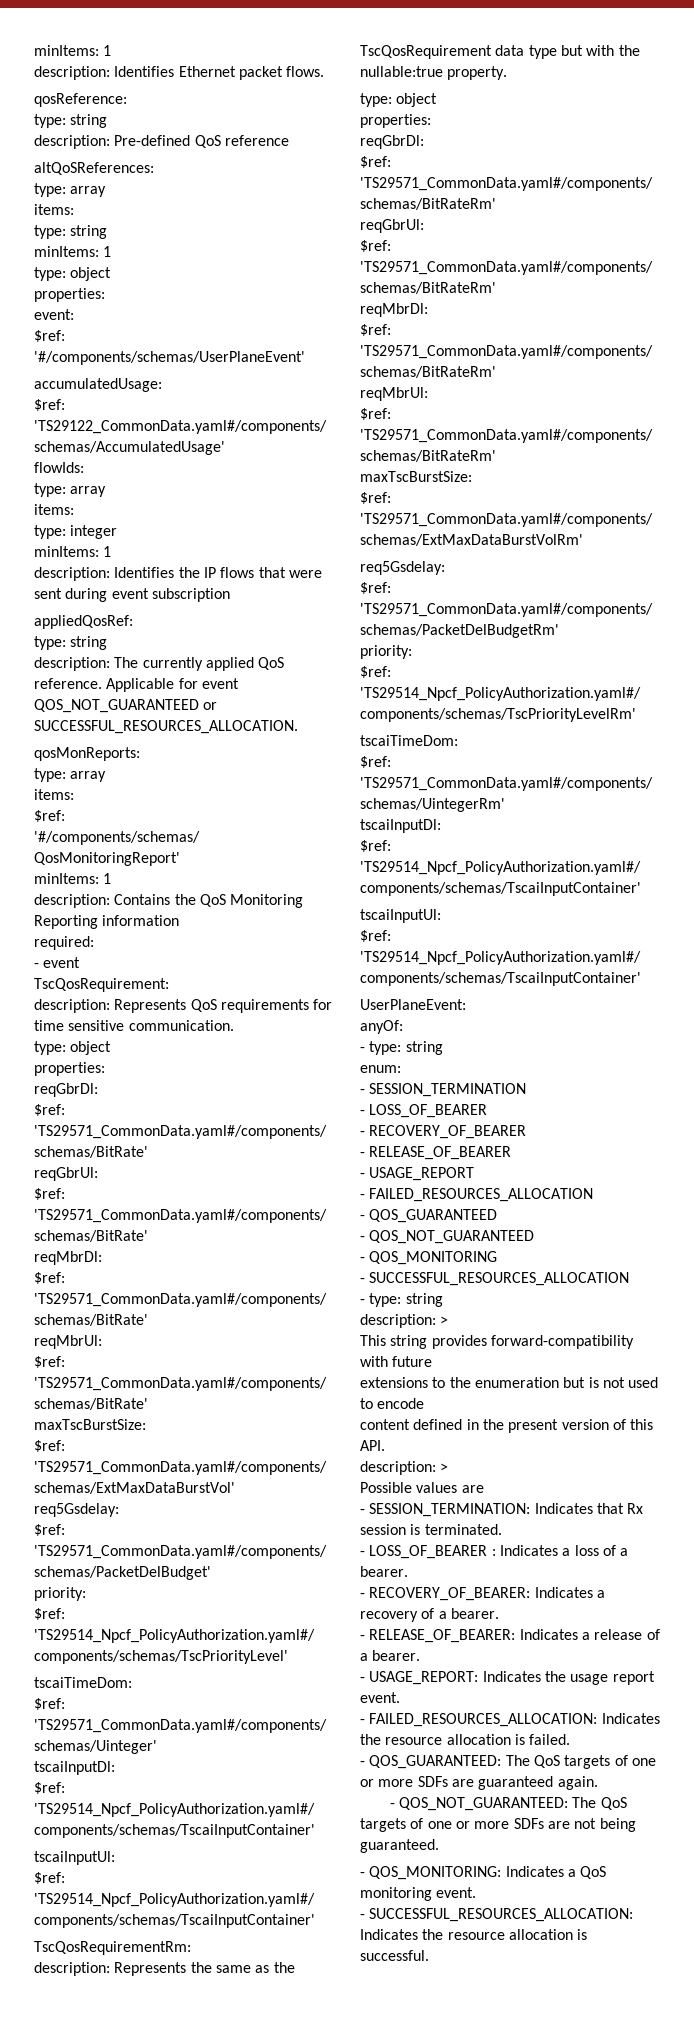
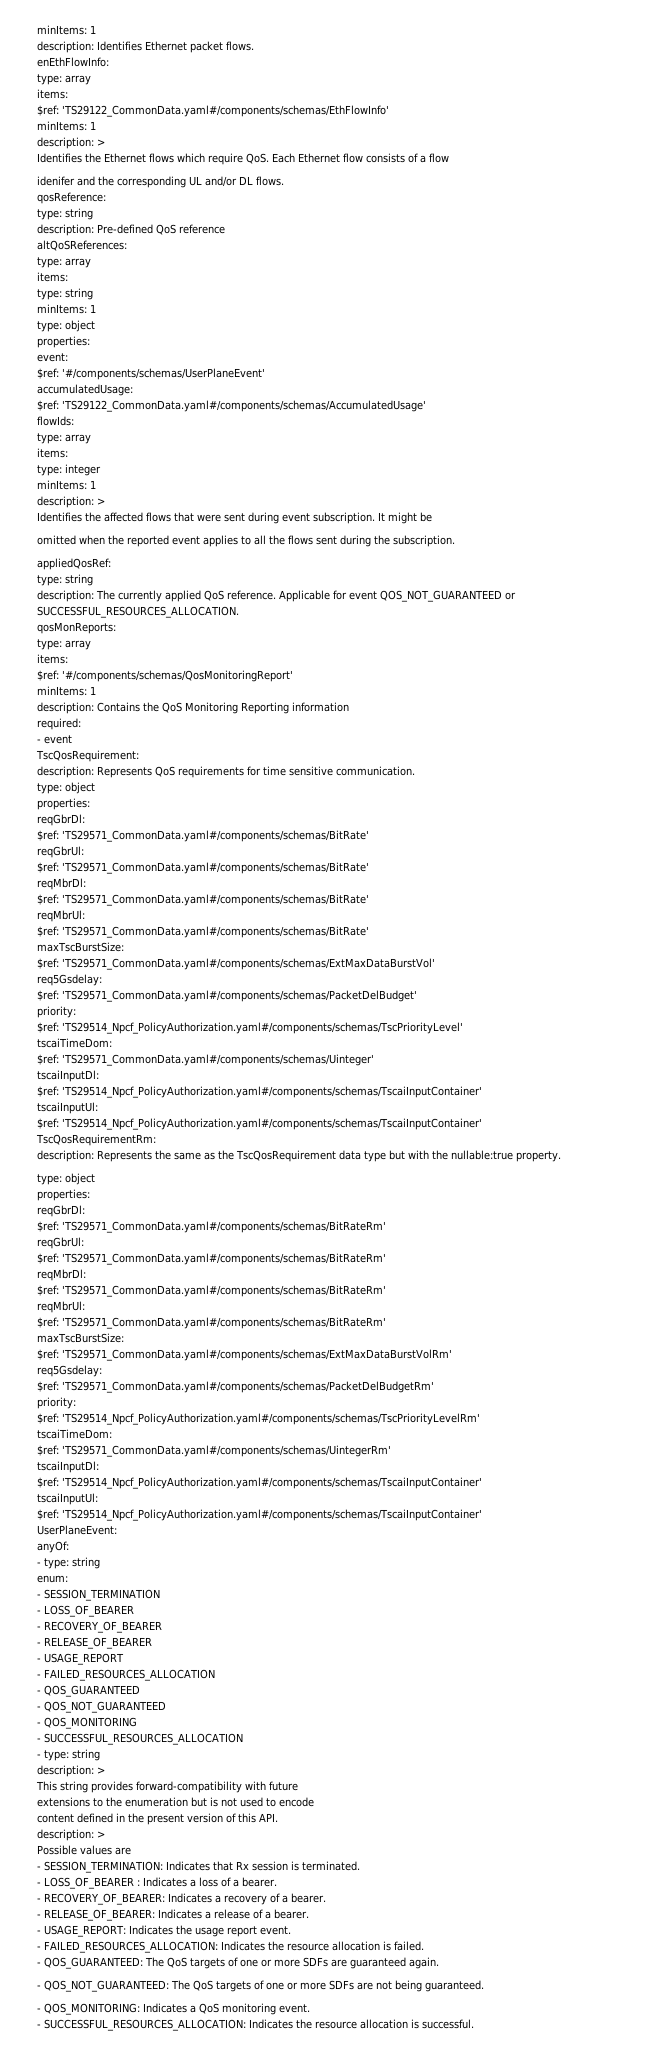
+ enEthFlowInfo:
+ type: array
+ items:
+ $ref: 'TS29122_CommonData.yaml#/components/schemas/EthFlowInfo'
+ minItems: 1
+ description: >
+ Identifies the Ethernet flows which require QoS. Each Ethernet flow consists of a flow
+ idenifer and the corresponding UL and/or DL flows.
  type: integer
  minItems: 1
- description: Identifies the IP flows that were sent during event subscription
+ description: >
+ Identifies the affected flows that were sent during event subscription. It might be
+ omitted when the reported event applies to all the flows sent during the subscription.

